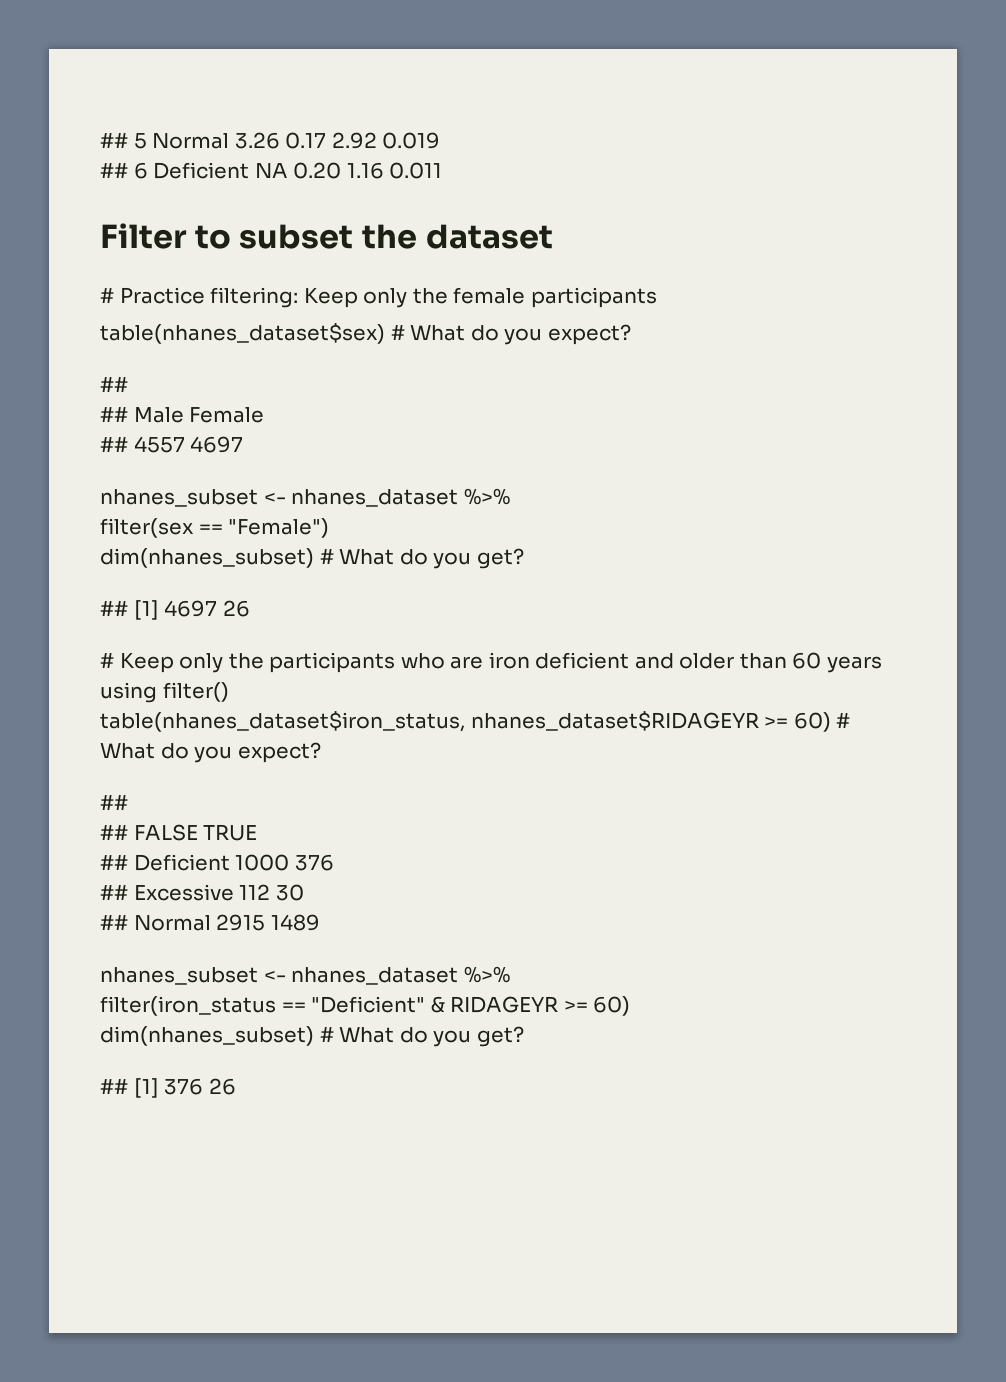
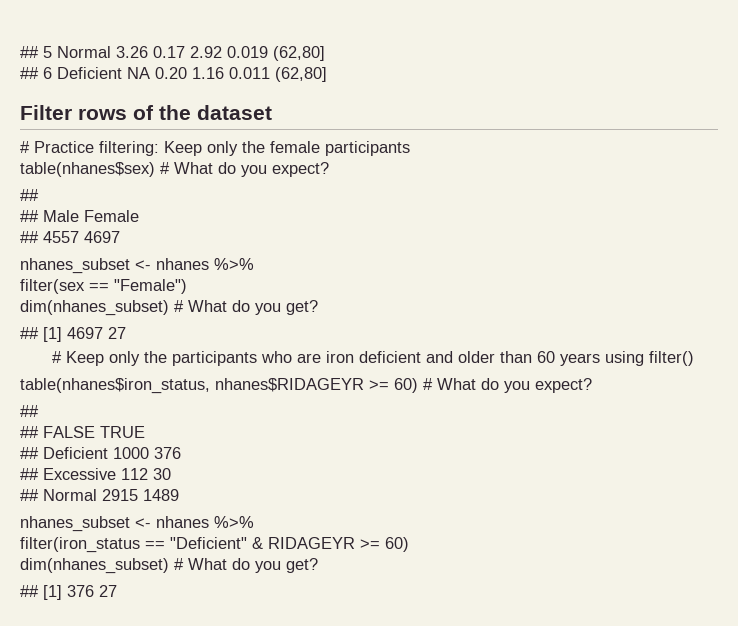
- ## 5 Normal 3.26 0.17 2.92 0.019
+ ## 5 Normal 3.26 0.17 2.92 0.019 (62,80]
- ## 6 Deficient NA 0.20 1.16 0.011
+ ## 6 Deficient NA 0.20 1.16 0.011 (62,80]
- Filter to subset the dataset
+ Filter rows of the dataset
- table(nhanes_dataset$sex) # What do you expect?
+ table(nhanes$sex) # What do you expect?
  ## 4557 4697
- nhanes_subset <- nhanes_dataset %>%
+ nhanes_subset <- nhanes %>%
- ## [1] 4697 26
+ ## [1] 4697 27
- table(nhanes_dataset$iron_status, nhanes_dataset$RIDAGEYR >= 60) # What do you expect?
+ table(nhanes$iron_status, nhanes$RIDAGEYR >= 60) # What do you expect?
  ## Normal 2915 1489
- nhanes_subset <- nhanes_dataset %>%
+ nhanes_subset <- nhanes %>%
- ## [1] 376 26
+ ## [1] 376 27

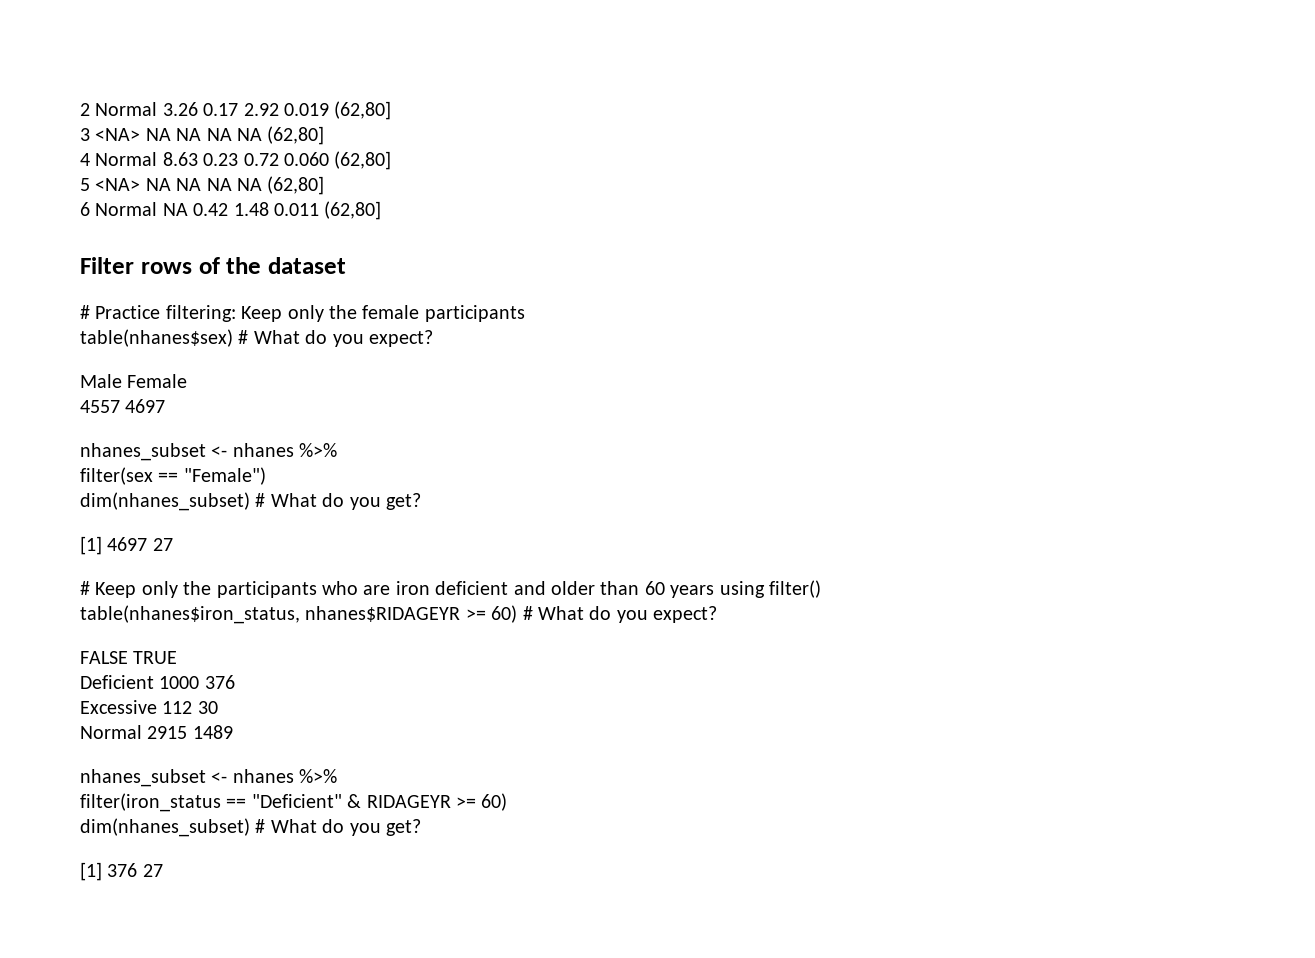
- ## 5 Normal 3.26 0.17 2.92 0.019 (62,80]
+ 2 Normal 3.26 0.17 2.92 0.019 (62,80]
- ## 6 Deficient NA 0.20 1.16 0.011 (62,80]
+ 3 <NA> NA NA NA NA (62,80]
+ 4 Normal 8.63 0.23 0.72 0.060 (62,80]
+ 5 <NA> NA NA NA NA (62,80]
+ 6 Normal NA 0.42 1.48 0.011 (62,80]
  table(nhanes$sex) # What do you expect?
- ##
- ## Male Female
+ Male Female
- ## 4557 4697
+ 4557 4697
- ## [1] 4697 27
+ [1] 4697 27
  table(nhanes$iron_status, nhanes$RIDAGEYR >= 60) # What do you expect?
- ##
- ## FALSE TRUE
+ FALSE TRUE
- ## Deficient 1000 376
+ Deficient 1000 376
- ## Excessive 112 30
+ Excessive 112 30
- ## Normal 2915 1489
+ Normal 2915 1489
- ## [1] 376 27
+ [1] 376 27

